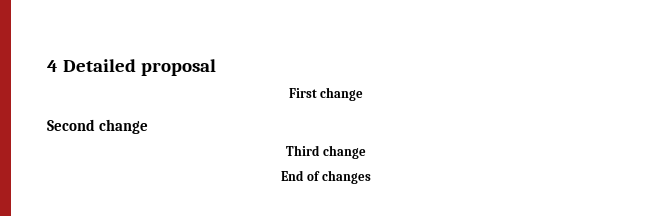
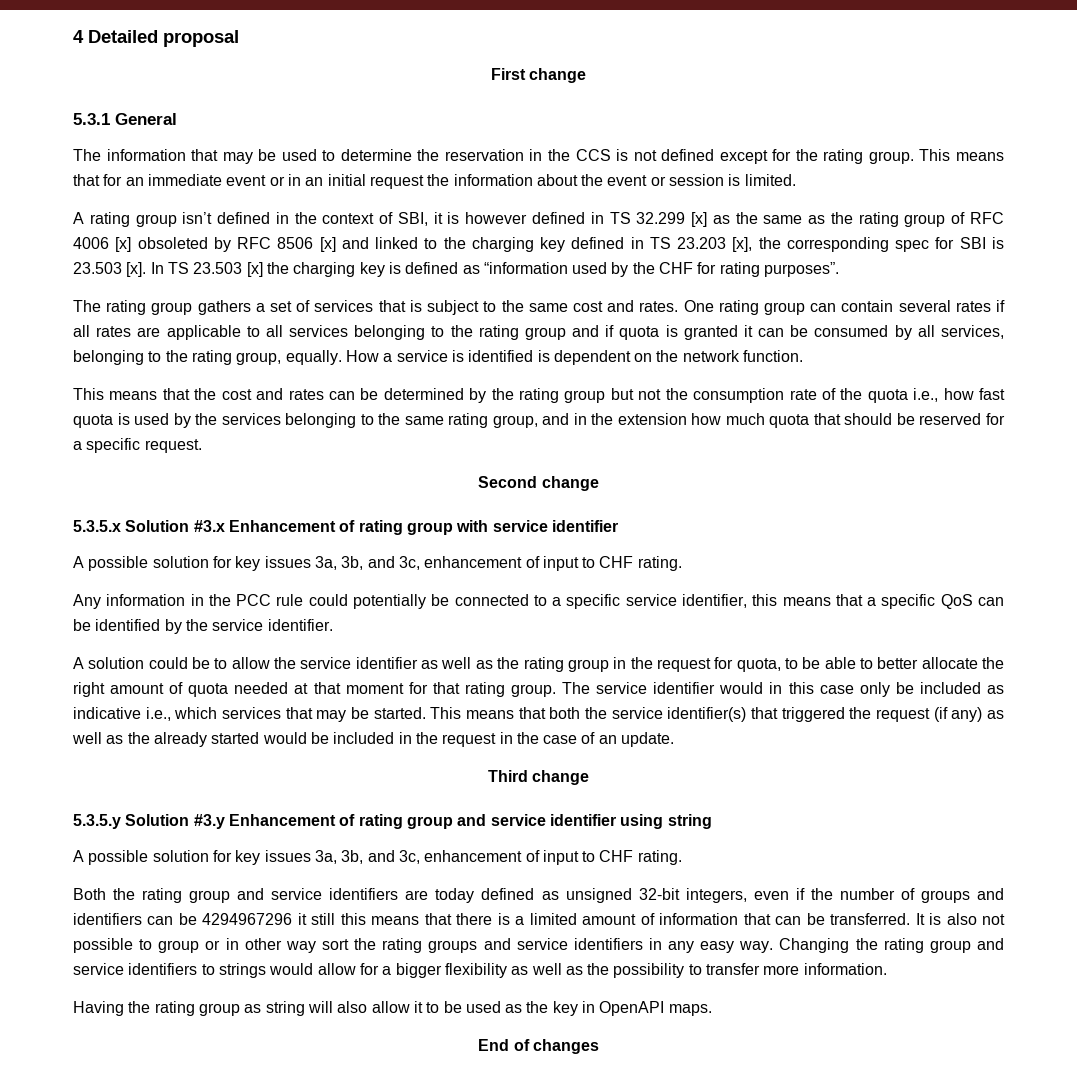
+ 5.3.1 General
+ The information that may be used to determine the reservation in the CCS is not defined except for the rating group. This means that for an immediate event or in an initial request the information about the event or session is limited.
+ A rating group isn’t defined in the context of SBI, it is however defined in TS 32.299 [x] as the same as the rating group of RFC 4006 [x] obsoleted by RFC 8506 [x] and linked to the charging key defined in TS 23.203 [x], the corresponding spec for SBI is 23.503 [x]. In TS 23.503 [x] the charging key is defined as “information used by the CHF for rating purposes”.
+ The rating group gathers a set of services that is subject to the same cost and rates. One rating group can contain several rates if all rates are applicable to all services belonging to the rating group and if quota is granted it can be consumed by all services, belonging to the rating group, equally. How a service is identified is dependent on the network function.
+ This means that the cost and rates can be determined by the rating group but not the consumption rate of the quota i.e., how fast quota is used by the services belonging to the same rating group, and in the extension how much quota that should be reserved for a specific request.
  Second change
+ 5.3.5.x Solution #3.x Enhancement of rating group with service identifier
+ A possible solution for key issues 3a, 3b, and 3c, enhancement of input to CHF rating.
+ Any information in the PCC rule could potentially be connected to a specific service identifier, this means that a specific QoS can be identified by the service identifier.
+ A solution could be to allow the service identifier as well as the rating group in the request for quota, to be able to better allocate the right amount of quota needed at that moment for that rating group. The service identifier would in this case only be included as indicative i.e., which services that may be started. This means that both the service identifier(s) that triggered the request (if any) as well as the already started would be included in the request in the case of an update.
  Third change
+ 5.3.5.y Solution #3.y Enhancement of rating group and service identifier using string
+ A possible solution for key issues 3a, 3b, and 3c, enhancement of input to CHF rating.
+ Both the rating group and service identifiers are today defined as unsigned 32-bit integers, even if the number of groups and identifiers can be 4294967296 it still this means that there is a limited amount of information that can be transferred. It is also not possible to group or in other way sort the rating groups and service identifiers in any easy way. Changing the rating group and service identifiers to strings would allow for a bigger flexibility as well as the possibility to transfer more information.
+ Having the rating group as string will also allow it to be used as the key in OpenAPI maps.

